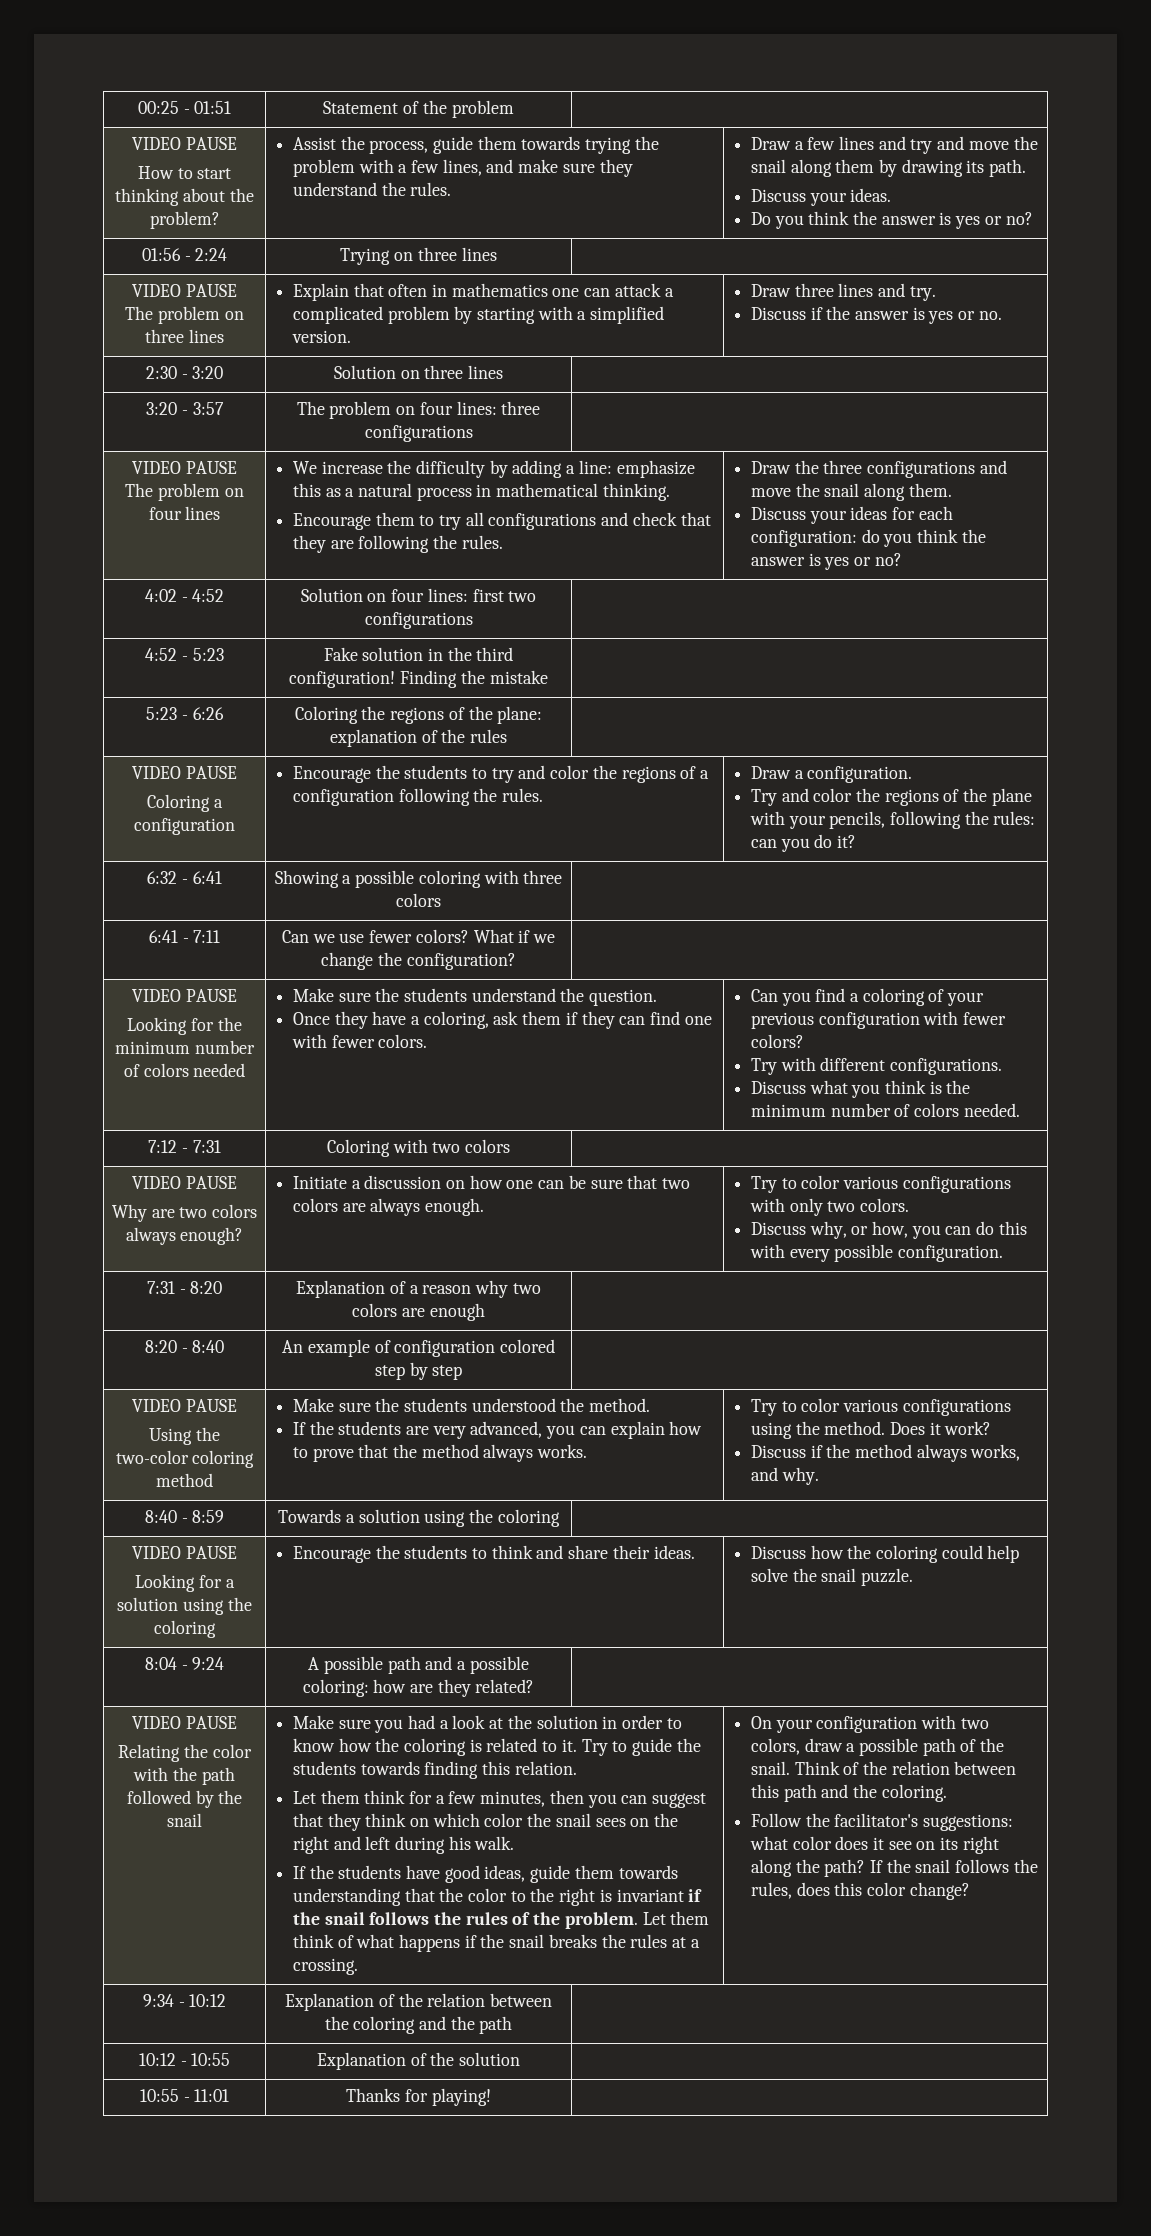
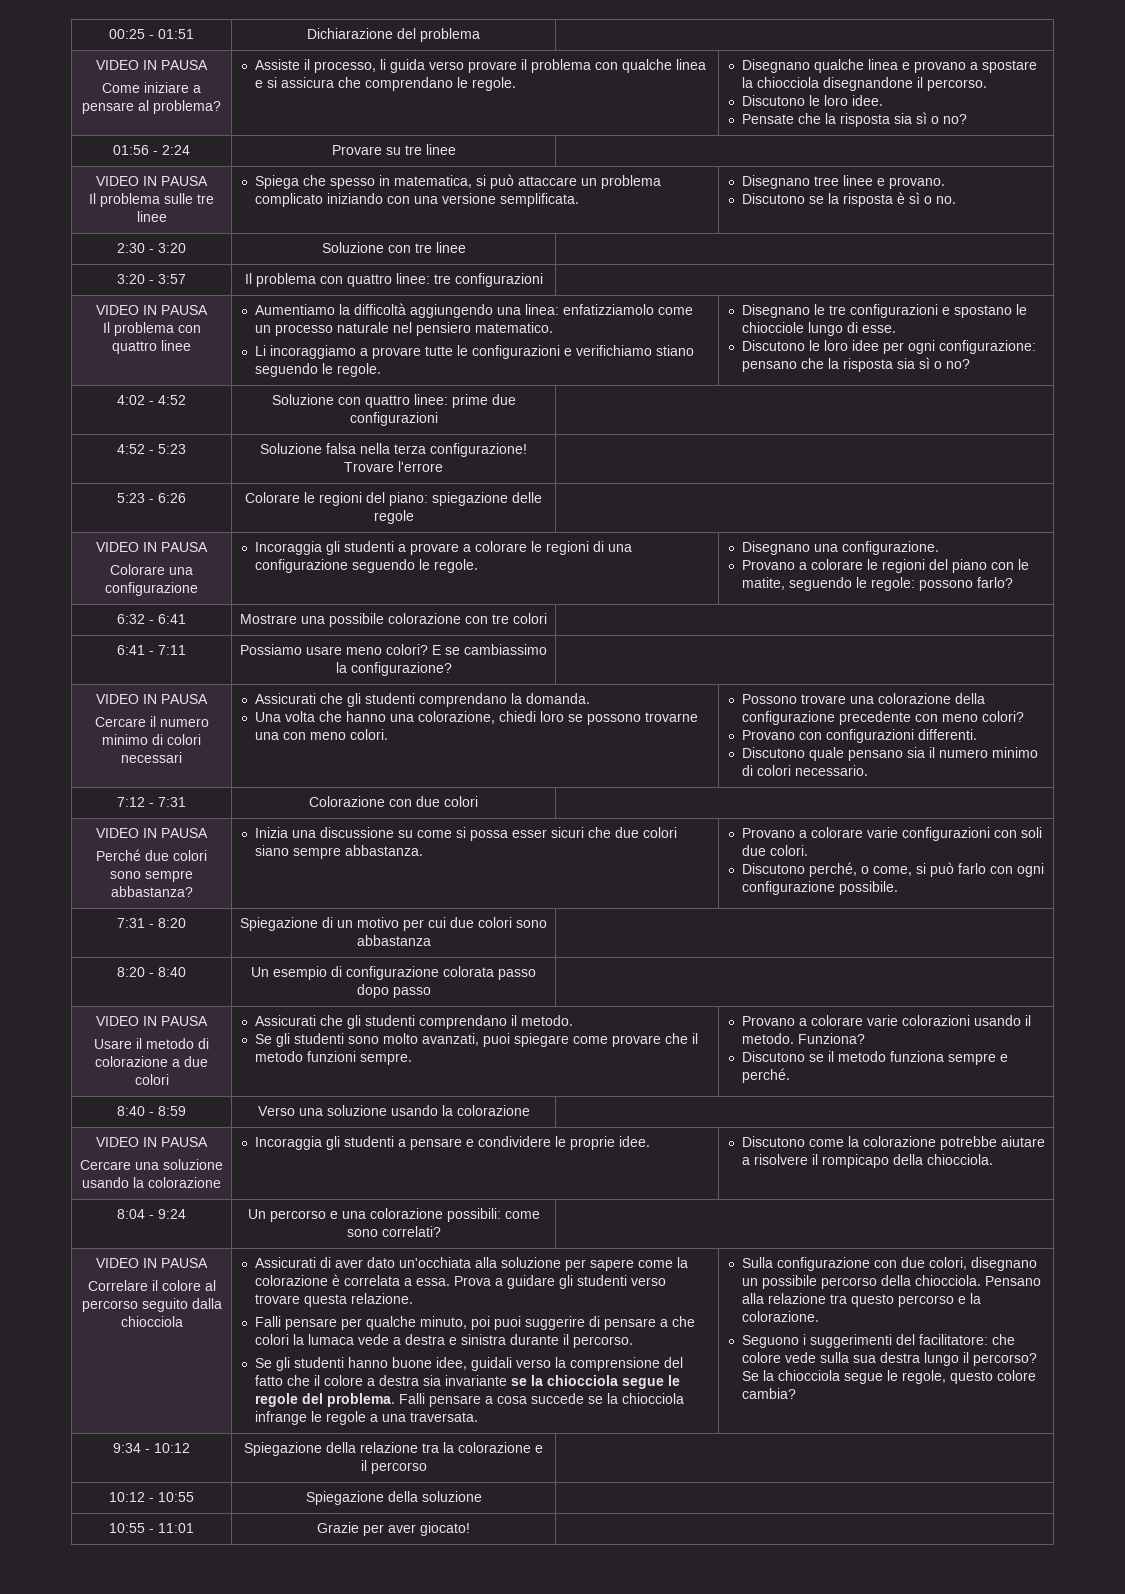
- 00:25 - 01:51 | Statement of the problem |
- VIDEO PAUSE
- How to start thinking about the problem? | Assist the process, guide them towards trying the problem with a few lines, and make sure they understand the rules. | Draw a few lines and try and move the snail along them by drawing its path.
- Discuss your ideas.
- Do you think the answer is yes or no?
- 01:56 - 2:24 | Trying on three lines |
- VIDEO PAUSE
- The problem on three lines | Explain that often in mathematics one can attack a complicated problem by starting with a simplified version. | Draw three lines and try.
- Discuss if the answer is yes or no.
+ 00:25 - 01:51 | Dichiarazione del problema |
+ VIDEO IN PAUSA
+ Come iniziare a pensare al problema? | Assiste il processo, li guida verso provare il problema con qualche linea e si assicura che comprendano le regole. | Disegnano qualche linea e provano a spostare la chiocciola disegnandone il percorso.
+ Discutono le loro idee.
+ Pensate che la risposta sia sì o no?
+ 01:56 - 2:24 | Provare su tre linee |
+ VIDEO IN PAUSA
+ Il problema sulle tre linee | Spiega che spesso in matematica, si può attaccare un problema complicato iniziando con una versione semplificata. | Disegnano tree linee e provano.
+ Discutono se la risposta è sì o no.
- 2:30 - 3:20 | Solution on three lines |
+ 2:30 - 3:20 | Soluzione con tre linee |
- 3:20 - 3:57 | The problem on four lines: three configurations |
- VIDEO PAUSE
- The problem on four lines | We increase the difficulty by adding a line: emphasize this as a natural process in mathematical thinking.
- Encourage them to try all configurations and check that they are following the rules. | Draw the three configurations and move the snail along them.
- Discuss your ideas for each configuration: do you think the answer is yes or no?
- 4:02 - 4:52 | Solution on four lines: first two configurations |
- 4:52 - 5:23 | Fake solution in the third configuration! Finding the mistake |
- 5:23 - 6:26 | Coloring the regions of the plane: explanation of the rules |
- VIDEO PAUSE
- Coloring a configuration | Encourage the students to try and color the regions of a configuration following the rules. | Draw a configuration.
- Try and color the regions of the plane with your pencils, following the rules: can you do it?
- 6:32 - 6:41 | Showing a possible coloring with three colors |
- 6:41 - 7:11 | Can we use fewer colors? What if we change the configuration? |
- VIDEO PAUSE
- Looking for the minimum number of colors needed | Make sure the students understand the question.
- Once they have a coloring, ask them if they can find one with fewer colors. | Can you find a coloring of your previous configuration with fewer colors?
- Try with different configurations.
- Discuss what you think is the minimum number of colors needed.
- 7:12 - 7:31 | Coloring with two colors |
- VIDEO PAUSE
- Why are two colors always enough? | Initiate a discussion on how one can be sure that two colors are always enough. | Try to color various configurations with only two colors.
- Discuss why, or how, you can do this with every possible configuration.
- 7:31 - 8:20 | Explanation of a reason why two colors are enough |
- 8:20 - 8:40 | An example of configuration colored step by step |
- VIDEO PAUSE
- Using the two-color coloring method | Make sure the students understood the method.
- If the students are very advanced, you can explain how to prove that the method always works. | Try to color various configurations using the method. Does it work?
- Discuss if the method always works, and why.
- 8:40 - 8:59 | Towards a solution using the coloring |
- VIDEO PAUSE
- Looking for a solution using the coloring | Encourage the students to think and share their ideas. | Discuss how the coloring could help solve the snail puzzle.
- 8:04 - 9:24 | A possible path and a possible coloring: how are they related? |
- VIDEO PAUSE
- Relating the color with the path followed by the snail | Make sure you had a look at the solution in order to know how the coloring is related to it. Try to guide the students towards finding this relation.
- Let them think for a few minutes, then you can suggest that they think on which color the snail sees on the right and left during his walk.
- If the students have good ideas, guide them towards understanding that the color to the right is invariant if the snail follows the rules of the problem. Let them think of what happens if the snail breaks the rules at a crossing. | On your configuration with two colors, draw a possible path of the snail. Think of the relation between this path and the coloring.
- Follow the facilitator's suggestions: what color does it see on its right along the path? If the snail follows the rules, does this color change?
- 9:34 - 10:12 | Explanation of the relation between the coloring and the path |
+ 3:20 - 3:57 | Il problema con quattro linee: tre configurazioni |
+ VIDEO IN PAUSA
+ Il problema con quattro linee | Aumentiamo la difficoltà aggiungendo una linea: enfatizziamolo come un processo naturale nel pensiero matematico.
+ Li incoraggiamo a provare tutte le configurazioni e verifichiamo stiano seguendo le regole. | Disegnano le tre configurazioni e spostano le chiocciole lungo di esse.
+ Discutono le loro idee per ogni configurazione: pensano che la risposta sia sì o no?
+ 4:02 - 4:52 | Soluzione con quattro linee: prime due configurazioni |
+ 4:52 - 5:23 | Soluzione falsa nella terza configurazione! Trovare l'errore |
+ 5:23 - 6:26 | Colorare le regioni del piano: spiegazione delle regole |
+ VIDEO IN PAUSA
+ Colorare una configurazione | Incoraggia gli studenti a provare a colorare le regioni di una configurazione seguendo le regole. | Disegnano una configurazione.
+ Provano a colorare le regioni del piano con le matite, seguendo le regole: possono farlo?
+ 6:32 - 6:41 | Mostrare una possibile colorazione con tre colori |
+ 6:41 - 7:11 | Possiamo usare meno colori? E se cambiassimo la configurazione? |
+ VIDEO IN PAUSA
+ Cercare il numero minimo di colori necessari | Assicurati che gli studenti comprendano la domanda.
+ Una volta che hanno una colorazione, chiedi loro se possono trovarne una con meno colori. | Possono trovare una colorazione della configurazione precedente con meno colori?
+ Provano con configurazioni differenti.
+ Discutono quale pensano sia il numero minimo di colori necessario.
+ 7:12 - 7:31 | Colorazione con due colori |
+ VIDEO IN PAUSA
+ Perché due colori sono sempre abbastanza? | Inizia una discussione su come si possa esser sicuri che due colori siano sempre abbastanza. | Provano a colorare varie configurazioni con soli due colori.
+ Discutono perché, o come, si può farlo con ogni configurazione possibile.
+ 7:31 - 8:20 | Spiegazione di un motivo per cui due colori sono abbastanza |
+ 8:20 - 8:40 | Un esempio di configurazione colorata passo dopo passo |
+ VIDEO IN PAUSA
+ Usare il metodo di colorazione a due colori | Assicurati che gli studenti comprendano il metodo.
+ Se gli studenti sono molto avanzati, puoi spiegare come provare che il metodo funzioni sempre. | Provano a colorare varie colorazioni usando il metodo. Funziona?
+ Discutono se il metodo funziona sempre e perché.
+ 8:40 - 8:59 | Verso una soluzione usando la colorazione |
+ VIDEO IN PAUSA
+ Cercare una soluzione usando la colorazione | Incoraggia gli studenti a pensare e condividere le proprie idee. | Discutono come la colorazione potrebbe aiutare a risolvere il rompicapo della chiocciola.
+ 8:04 - 9:24 | Un percorso e una colorazione possibili: come sono correlati? |
+ VIDEO IN PAUSA
+ Correlare il colore al percorso seguito dalla chiocciola | Assicurati di aver dato un'occhiata alla soluzione per sapere come la colorazione è correlata a essa. Prova a guidare gli studenti verso trovare questa relazione.
+ Falli pensare per qualche minuto, poi puoi suggerire di pensare a che colori la lumaca vede a destra e sinistra durante il percorso.
+ Se gli studenti hanno buone idee, guidali verso la comprensione del fatto che il colore a destra sia invariante se la chiocciola segue le regole del problema. Falli pensare a cosa succede se la chiocciola infrange le regole a una traversata. | Sulla configurazione con due colori, disegnano un possibile percorso della chiocciola. Pensano alla relazione tra questo percorso e la colorazione.
+ Seguono i suggerimenti del facilitatore: che colore vede sulla sua destra lungo il percorso? Se la chiocciola segue le regole, questo colore cambia?
+ 9:34 - 10:12 | Spiegazione della relazione tra la colorazione e il percorso |
- 10:12 - 10:55 | Explanation of the solution |
+ 10:12 - 10:55 | Spiegazione della soluzione |
- 10:55 - 11:01 | Thanks for playing! |
+ 10:55 - 11:01 | Grazie per aver giocato! |

